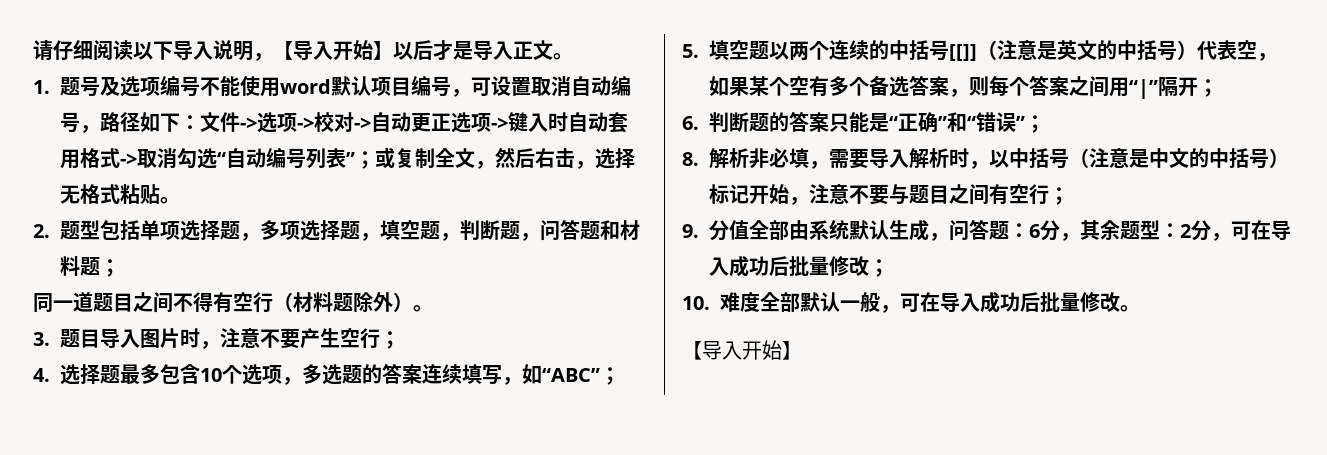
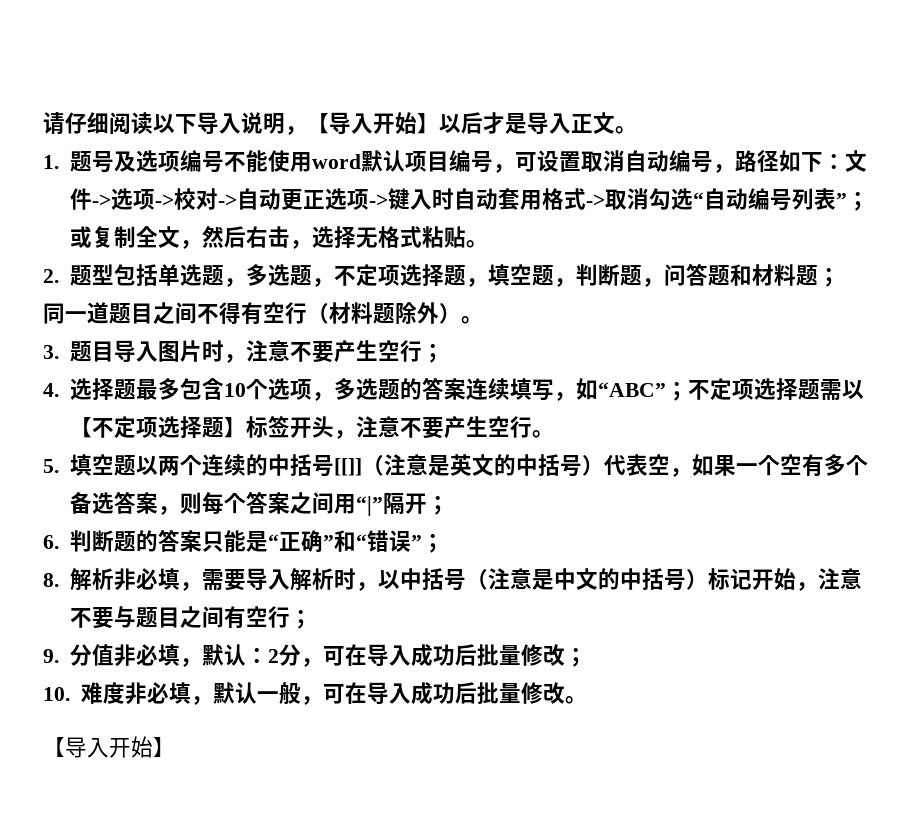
- 2.题型包括单项选择题，多项选择题，填空题，判断题，问答题和材料题；
+ 2.题型包括单选题，多选题，不定项选择题，填空题，判断题，问答题和材料题；
- 4.选择题最多包含10个选项，多选题的答案连续填写，如“ABC”；
+ 4.选择题最多包含10个选项，多选题的答案连续填写，如“ABC”；不定项选择题需以【不定项选择题】标签开头，注意不要产生空行。
- 5.填空题以两个连续的中括号[[]]（注意是英文的中括号）代表空，如果某个空有多个备选答案，则每个答案之间用“|”隔开；
+ 5.填空题以两个连续的中括号[[]]（注意是英文的中括号）代表空，如果一个空有多个备选答案，则每个答案之间用“|”隔开；
- 9.分值全部由系统默认生成，问答题：6分，其余题型：2分，可在导入成功后批量修改；
+ 9.分值非必填，默认：2分，可在导入成功后批量修改；
- 10.难度全部默认一般，可在导入成功后批量修改。
+ 10.难度非必填，默认一般，可在导入成功后批量修改。

